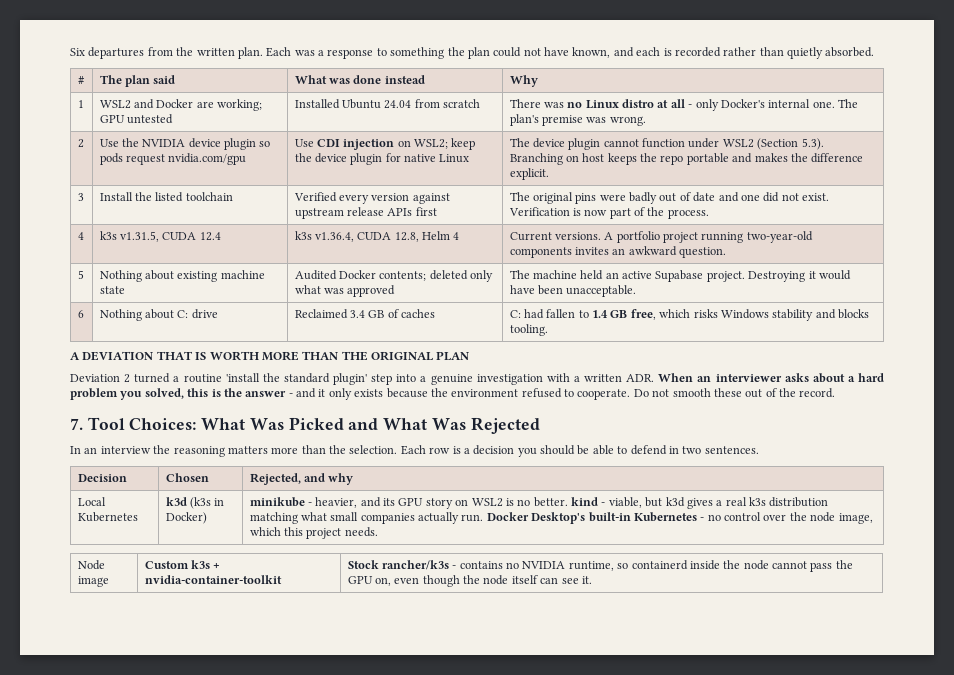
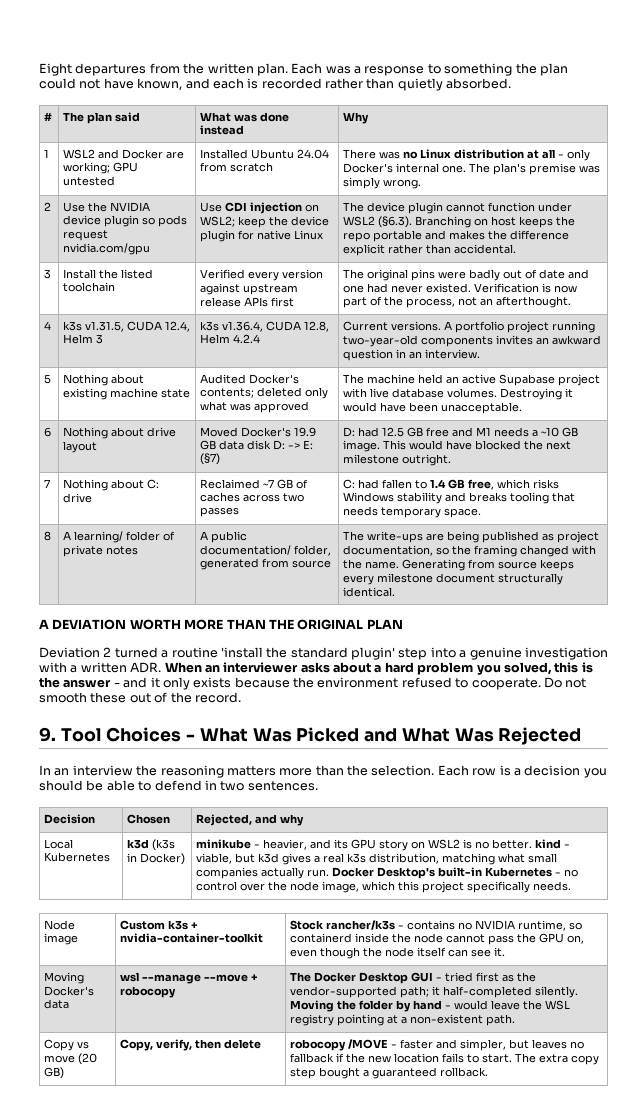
- Six departures from the written plan.
+ Eight departures from the written plan.
- 1 | WSL2 and Docker are working; GPU untested | Installed Ubuntu 24.04 from scratch | There was no Linux distro at all - only Docker's internal one. The plan's premise was wrong.
+ 1 | WSL2 and Docker are working; GPU untested | Installed Ubuntu 24.04 from scratch | There was no Linux distribution at all - only Docker's internal one. The plan's premise was simply wrong.
- The device plugin cannot function under WSL2 (Section 5.3). Branching on host keeps the repo portable and makes the difference explicit.
+ The device plugin cannot function under WSL2 (§6.3). Branching on host keeps the repo portable and makes the difference explicit rather than accidental.
- 3 | Install the listed toolchain | Verified every version against upstream release APIs first | The original pins were badly out of date and one did not exist. Verification is now part of the process.
+ 3 | Install the listed toolchain | Verified every version against upstream release APIs first | The original pins were badly out of date and one had never existed. Verification is now part of the process, not an afterthought.
- 4 | k3s v1.31.5, CUDA 12.4 | k3s v1.36.4, CUDA 12.8, Helm 4 | Current versions. A portfolio project running two-year-old components invites an awkward question.
+ 4 | k3s v1.31.5, CUDA 12.4, Helm 3 | k3s v1.36.4, CUDA 12.8, Helm 4.2.4 | Current versions. A portfolio project running two-year-old components invites an awkward question in an interview.
- 5 | Nothing about existing machine state | Audited Docker contents; deleted only what was approved | The machine held an active Supabase project. Destroying it would have been unacceptable.
+ 5 | Nothing about existing machine state | Audited Docker's contents; deleted only what was approved | The machine held an active Supabase project with live database volumes. Destroying it would have been unacceptable.
- 6 | Nothing about C: drive | Reclaimed 3.4 GB of caches | C: had fallen to 1.4 GB free, which risks Windows stability and blocks tooling.
+ 6 | Nothing about drive layout | Moved Docker's 19.9 GB data disk D: -> E: (§7) | D: had 12.5 GB free and M1 needs a ~10 GB image. This would have blocked the next milestone outright.
+ 7 | Nothing about C: drive | Reclaimed ~7 GB of caches across two passes | C: had fallen to 1.4 GB free, which risks Windows stability and breaks tooling that needs temporary space.
+ 8 | A learning/ folder of private notes | A public documentation/ folder, generated from source | The write-ups are being published as project documentation, so the framing changed with the name. Generating from source keeps every milestone document structurally identical.
- A DEVIATION THAT IS WORTH MORE THAN THE ORIGINAL PLAN
+ A DEVIATION WORTH MORE THAN THE ORIGINAL PLAN
- 7. Tool Choices: What Was Picked and What Was Rejected
+ 9. Tool Choices - What Was Picked and What Was Rejected
- minikube - heavier, and its GPU story on WSL2 is no better. kind - viable, but k3d gives a real k3s distribution matching what small companies actually run.
+ minikube - heavier, and its GPU story on WSL2 is no better. kind - viable, but k3d gives a real k3s distribution, matching what small companies actually run.
- Docker Desktop's built-in Kubernetes - no control over the node image, which this project needs.
+ Docker Desktop's built-in Kubernetes - no control over the node image, which this project specifically needs.
+ Moving Docker's data | wsl --manage --move + robocopy | The Docker Desktop GUI - tried first as the vendor-supported path; it half-completed silently. Moving the folder by hand - would leave the WSL registry pointing at a non-existent path.
+ Copy vs move (20 GB) | Copy, verify, then delete | robocopy /MOVE - faster and simpler, but leaves no fallback if the new location fails to start. The extra copy step bought a guaranteed rollback.

